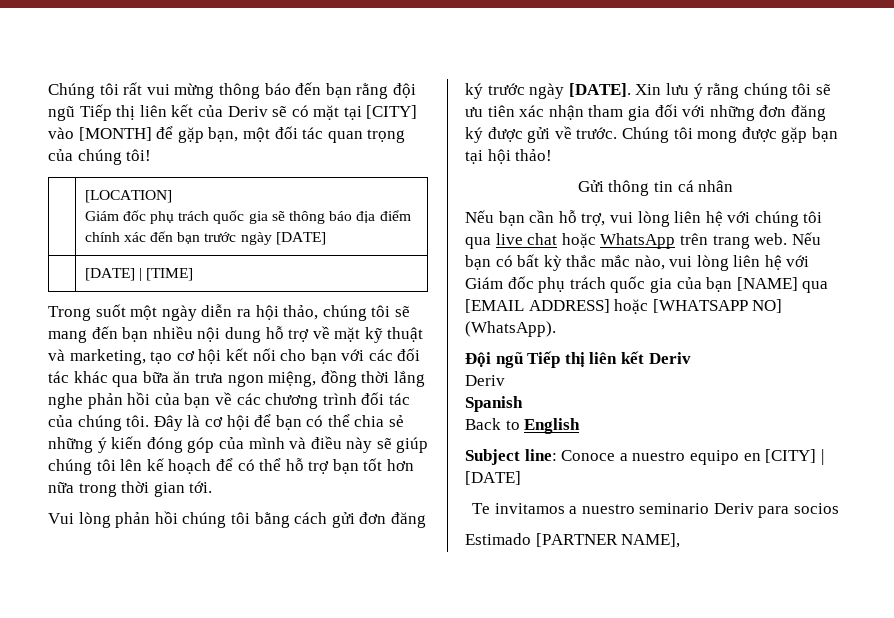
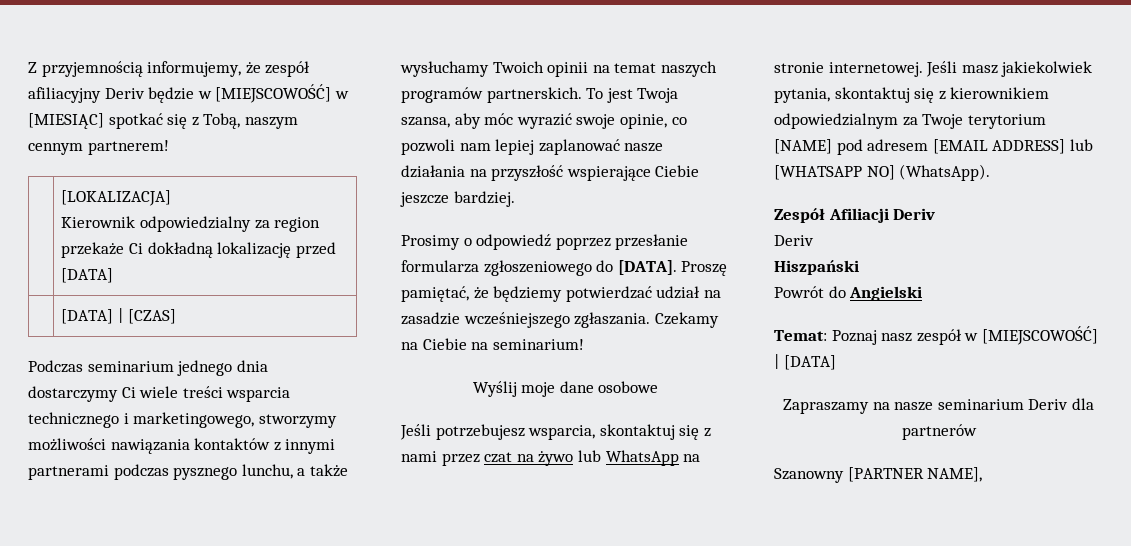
- Chúng tôi rất vui mừng thông báo đến bạn rằng đội ngũ Tiếp thị liên kết của Deriv sẽ có mặt tại [CITY] vào [MONTH] để gặp bạn, một đối tác quan trọng của chúng tôi!
- | [LOCATION]
- Giám đốc phụ trách quốc gia sẽ thông báo địa điểm chính xác đến bạn trước ngày [DATE]
- | [DATE] | [TIME]
- Trong suốt một ngày diễn ra hội thảo, chúng tôi sẽ mang đến bạn nhiều nội dung hỗ trợ về mặt kỹ thuật và marketing, tạo cơ hội kết nối cho bạn với các đối tác khác qua bữa ăn trưa ngon miệng, đồng thời lắng nghe phản hồi của bạn về các chương trình đối tác của chúng tôi. Đây là cơ hội để bạn có thể chia sẻ những ý kiến đóng góp của mình và điều này sẽ giúp chúng tôi lên kế hoạch để có thể hỗ trợ bạn tốt hơn nữa trong thời gian tới.
- Vui lòng phản hồi chúng tôi bằng cách gửi đơn đăng ký trước ngày [DATE]. Xin lưu ý rằng chúng tôi sẽ ưu tiên xác nhận tham gia đối với những đơn đăng ký được gửi về trước. Chúng tôi mong được gặp bạn tại hội thảo!
- Gửi thông tin cá nhân
- Nếu bạn cần hỗ trợ, vui lòng liên hệ với chúng tôi qua live chat hoặc WhatsApp trên trang web. Nếu bạn có bất kỳ thắc mắc nào, vui lòng liên hệ với Giám đốc phụ trách quốc gia của bạn [NAME] qua [EMAIL ADDRESS] hoặc [WHATSAPP NO] (WhatsApp).
+ Z przyjemnością informujemy, że zespół afiliacyjny Deriv będzie w [MIEJSCOWOŚĆ] w [MIESIĄC] spotkać się z Tobą, naszym cennym partnerem!
+ | [LOKALIZACJA]
+ Kierownik odpowiedzialny za region przekaże Ci dokładną lokalizację przed [DATA]
+ | [DATA] | [CZAS]
+ Podczas seminarium jednego dnia dostarczymy Ci wiele treści wsparcia technicznego i marketingowego, stworzymy możliwości nawiązania kontaktów z innymi partnerami podczas pysznego lunchu, a także wysłuchamy Twoich opinii na temat naszych programów partnerskich. To jest Twoja szansa, aby móc wyrazić swoje opinie, co pozwoli nam lepiej zaplanować nasze działania na przyszłość wspierające Ciebie jeszcze bardziej.
+ Prosimy o odpowiedź poprzez przesłanie formularza zgłoszeniowego do [DATA]. Proszę pamiętać, że będziemy potwierdzać udział na zasadzie wcześniejszego zgłaszania. Czekamy na Ciebie na seminarium!
+ Wyślij moje dane osobowe
+ Jeśli potrzebujesz wsparcia, skontaktuj się z nami przez czat na żywo lub WhatsApp na stronie internetowej. Jeśli masz jakiekolwiek pytania, skontaktuj się z kierownikiem odpowiedzialnym za Twoje terytorium [NAME] pod adresem [EMAIL ADDRESS] lub [WHATSAPP NO] (WhatsApp).
- Đội ngũ Tiếp thị liên kết Deriv
+ Zespół Afiliacji Deriv
  Deriv
- Spanish
- Back to English
- Subject line: Conoce a nuestro equipo en [CITY] | [DATE]
- Te invitamos a nuestro seminario Deriv para socios
- Estimado [PARTNER NAME],
+ Hiszpański
+ Powrót do Angielski
+ Temat: Poznaj nasz zespół w [MIEJSCOWOŚĆ] | [DATA]
+ Zapraszamy na nasze seminarium Deriv dla partnerów
+ Szanowny [PARTNER NAME],

